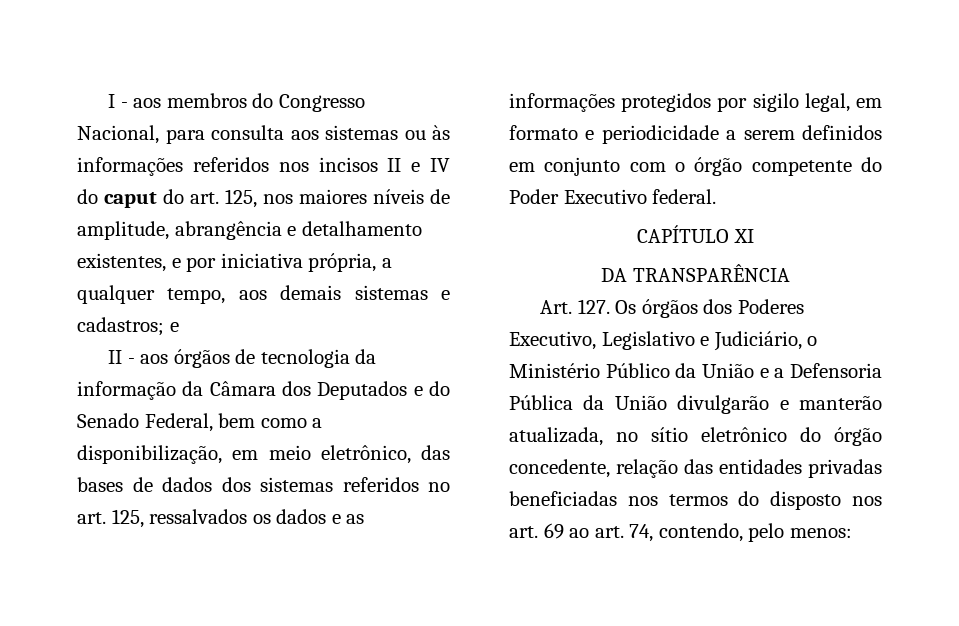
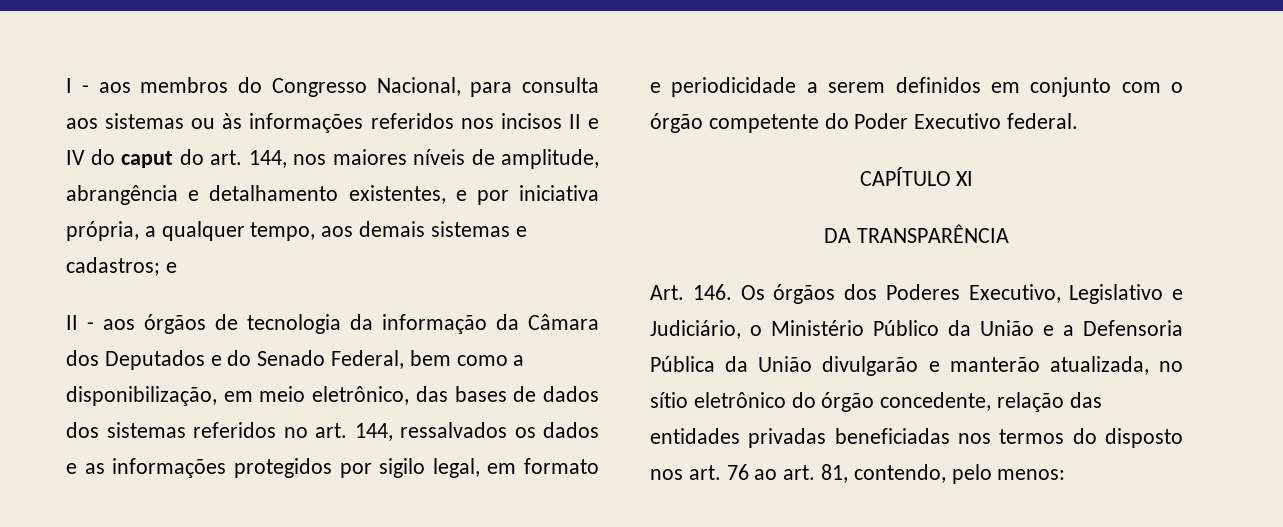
- I - aos membros do Congresso Nacional, para consulta aos sistemas ou às informações referidos nos incisos II e IV do caput do art. 125, nos maiores níveis de amplitude, abrangência e detalhamento existentes, e por iniciativa própria, a qualquer tempo, aos demais sistemas e cadastros; e
+ I - aos membros do Congresso Nacional, para consulta aos sistemas ou às informações referidos nos incisos II e IV do caput do art. 144, nos maiores níveis de amplitude, abrangência e detalhamento existentes, e por iniciativa própria, a qualquer tempo, aos demais sistemas e cadastros; e
- II - aos órgãos de tecnologia da informação da Câmara dos Deputados e do Senado Federal, bem como a disponibilização, em meio eletrônico, das bases de dados dos sistemas referidos no art. 125, ressalvados os dados e as informações protegidos por sigilo legal, em formato e periodicidade a serem definidos em conjunto com o órgão competente do Poder Executivo federal.
+ II - aos órgãos de tecnologia da informação da Câmara dos Deputados e do Senado Federal, bem como a disponibilização, em meio eletrônico, das bases de dados dos sistemas referidos no art. 144, ressalvados os dados e as informações protegidos por sigilo legal, em formato e periodicidade a serem definidos em conjunto com o órgão competente do Poder Executivo federal.
- Art. 127. Os órgãos dos Poderes Executivo, Legislativo e Judiciário, o Ministério Público da União e a Defensoria Pública da União divulgarão e manterão atualizada, no sítio eletrônico do órgão concedente, relação das entidades privadas beneficiadas nos termos do disposto nos art. 69 ao art. 74, contendo, pelo menos:
+ Art. 146. Os órgãos dos Poderes Executivo, Legislativo e Judiciário, o Ministério Público da União e a Defensoria Pública da União divulgarão e manterão atualizada, no sítio eletrônico do órgão concedente, relação das entidades privadas beneficiadas nos termos do disposto nos art. 76 ao art. 81, contendo, pelo menos:

